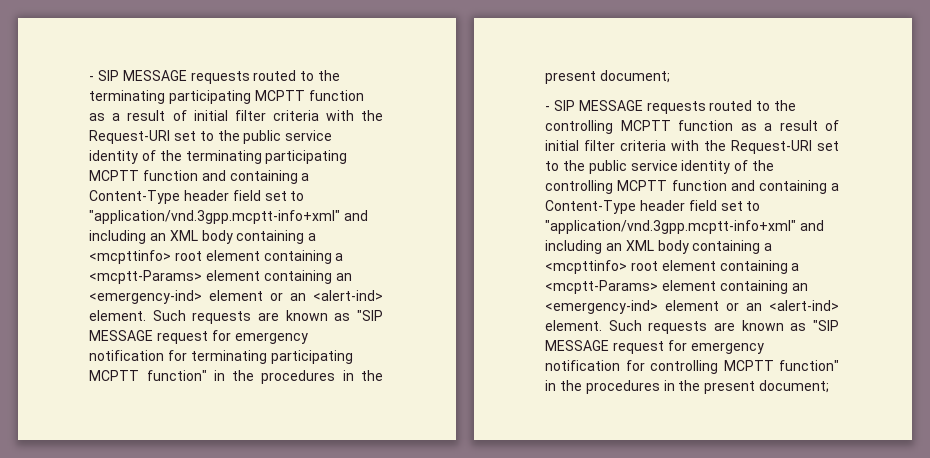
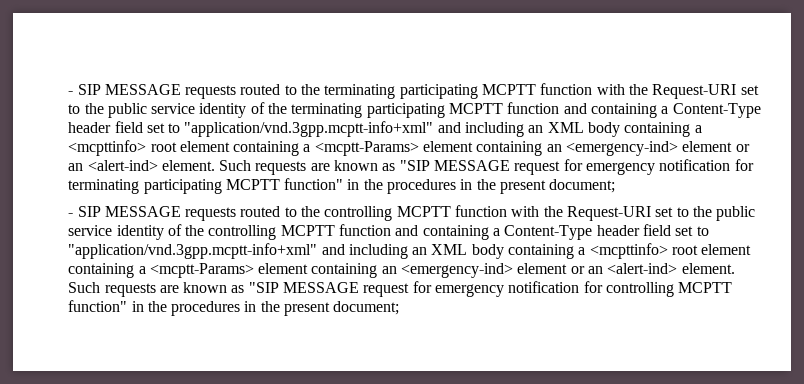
- - SIP MESSAGE requests routed to the terminating participating MCPTT function as a result of initial filter criteria with the Request-URI set to the public service identity of the terminating participating MCPTT function and containing a Content-Type header field set to "application/vnd.3gpp.mcptt-info+xml" and including an XML body containing a <mcpttinfo> root element containing a <mcptt-Params> element containing an <emergency-ind> element or an <alert-ind> element.
+ - SIP MESSAGE requests routed to the terminating participating MCPTT function with the Request-URI set to the public service identity of the terminating participating MCPTT function and containing a Content-Type header field set to "application/vnd.3gpp.mcptt-info+xml" and including an XML body containing a <mcpttinfo> root element containing a <mcptt-Params> element containing an <emergency-ind> element or an <alert-ind> element.
- - SIP MESSAGE requests routed to the controlling MCPTT function as a result of initial filter criteria with the Request-URI set to the public service identity of the controlling MCPTT function and containing a Content-Type header field set to "application/vnd.3gpp.mcptt-info+xml" and including an XML body containing a <mcpttinfo> root element containing a <mcptt-Params> element containing an <emergency-ind> element or an <alert-ind> element.
+ - SIP MESSAGE requests routed to the controlling MCPTT function with the Request-URI set to the public service identity of the controlling MCPTT function and containing a Content-Type header field set to "application/vnd.3gpp.mcptt-info+xml" and including an XML body containing a <mcpttinfo> root element containing a <mcptt-Params> element containing an <emergency-ind> element or an <alert-ind> element.

